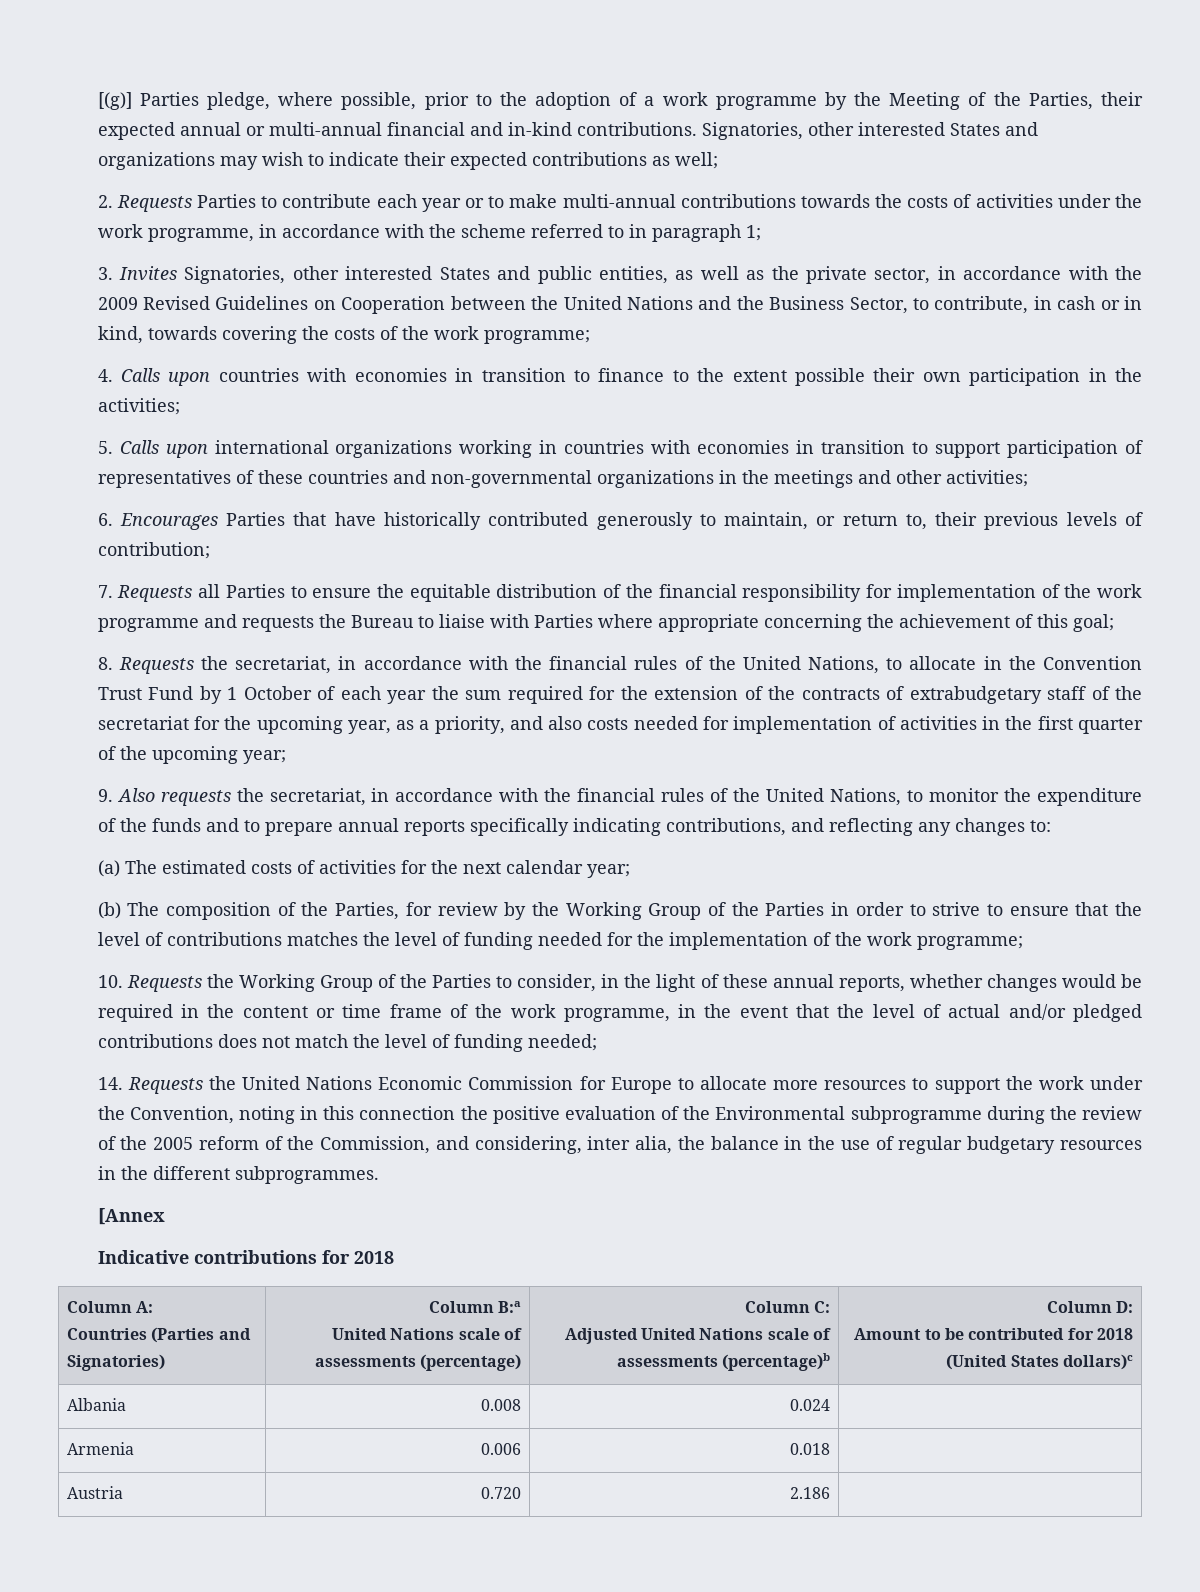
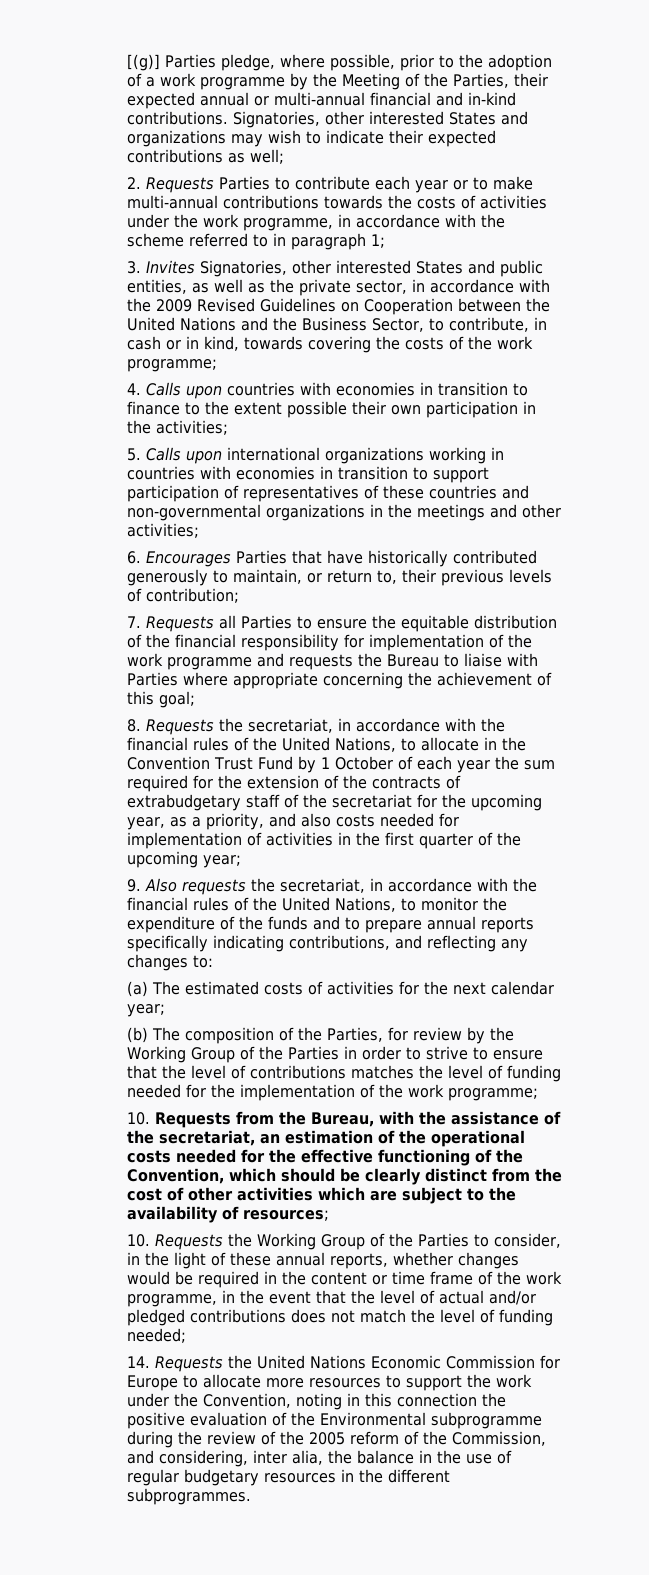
+ 10. Requests from the Bureau, with the assistance of the secretariat, an estimation of the operational costs needed for the effective functioning of the Convention, which should be clearly distinct from the cost of other activities which are subject to the availability of resources;
- [Annex
- Indicative contributions for 2018
- Column A:
- Countries (Parties and Signatories) | Column B:a
- United Nations scale of assessments (percentage) | Column C:
- Adjusted United Nations scale of assessments (percentage)b | Column D:
- Amount to be contributed for 2018 (United States dollars)c
- Albania | 0.008 | 0.024 |
- Armenia | 0.006 | 0.018 |
- Austria | 0.720 | 2.186 |

